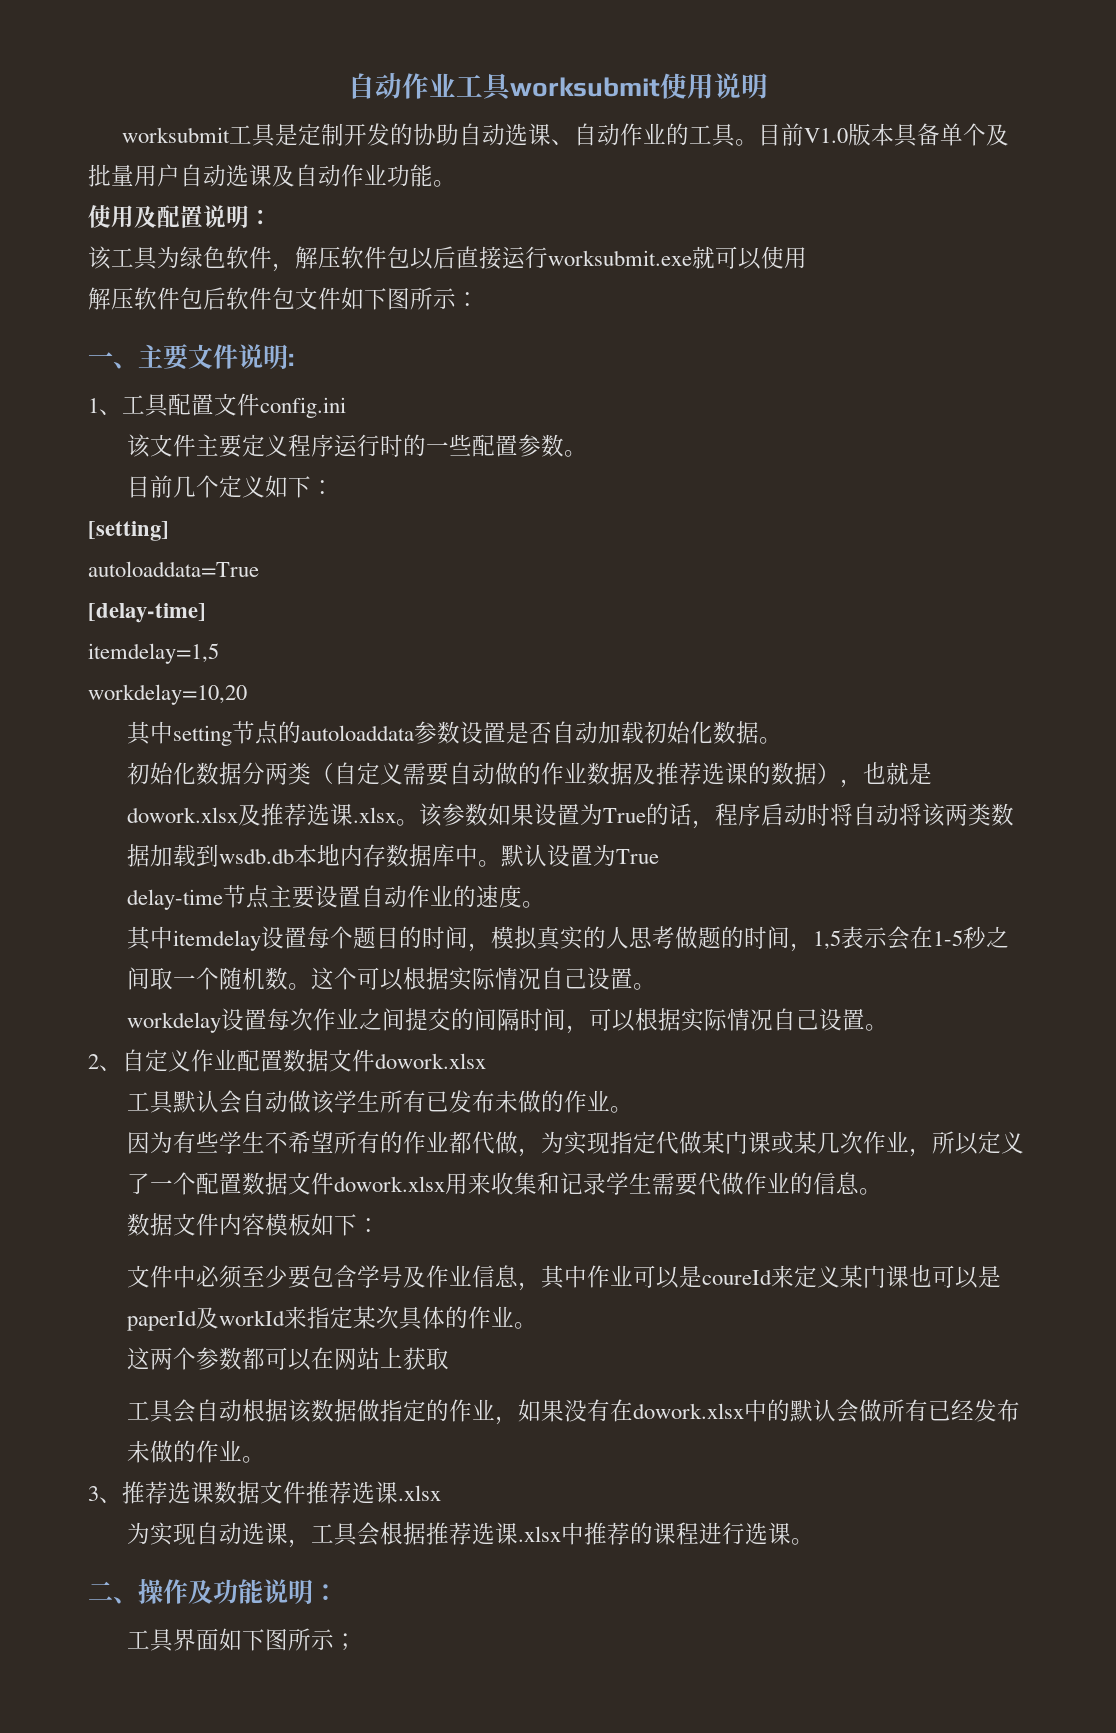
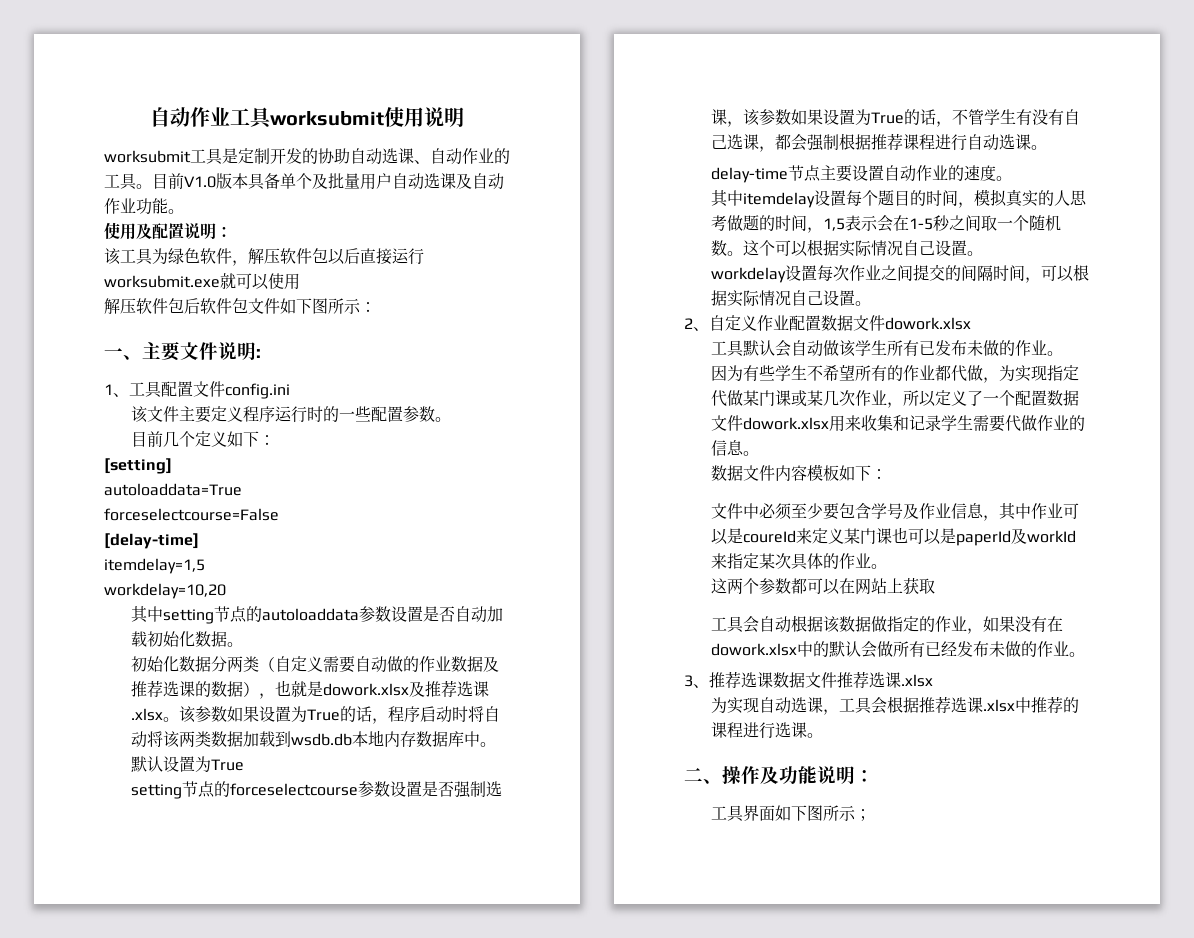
+ forceselectcourse=False
+ setting节点的forceselectcourse参数设置是否强制选课，该参数如果设置为True的话，不管学生有没有自己选课，都会强制根据推荐课程进行自动选课。

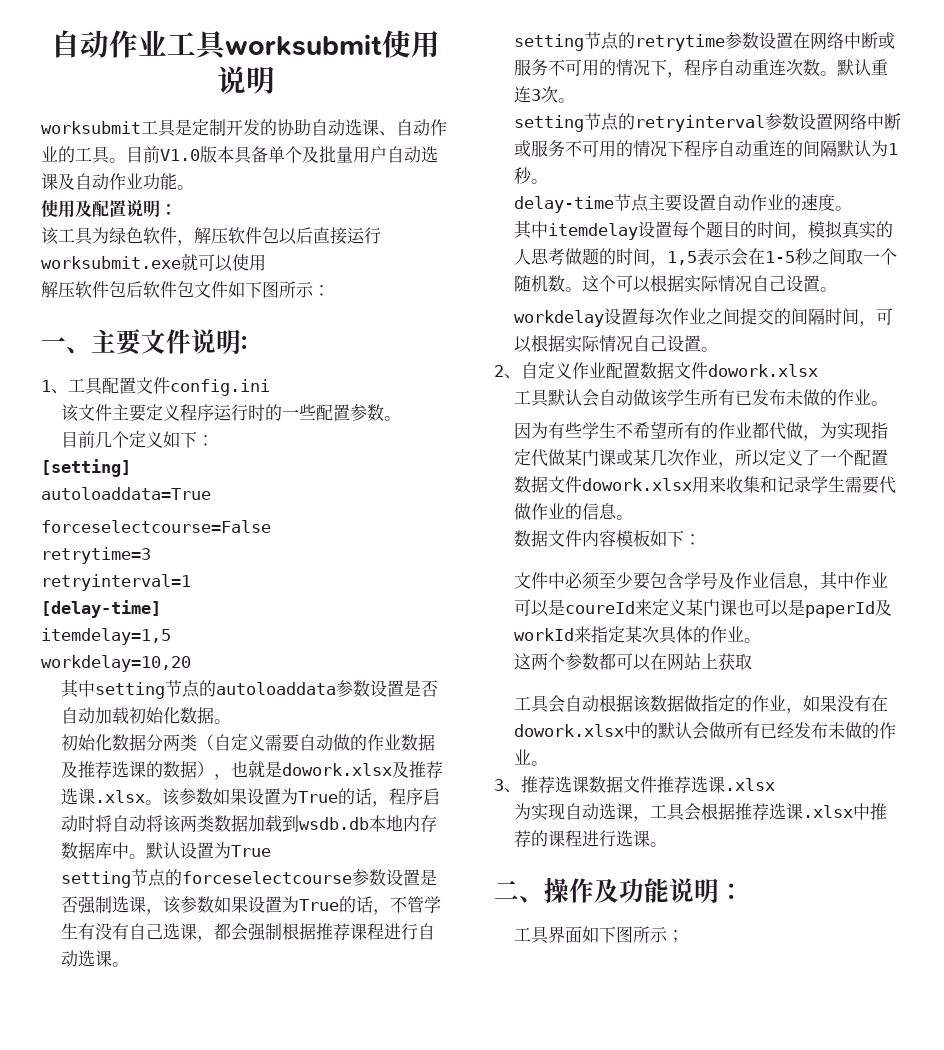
+ retrytime=3
+ retryinterval=1
+ setting节点的retrytime参数设置在网络中断或服务不可用的情况下，程序自动重连次数。默认重连3次。
+ setting节点的retryinterval参数设置网络中断或服务不可用的情况下程序自动重连的间隔默认为1秒。

